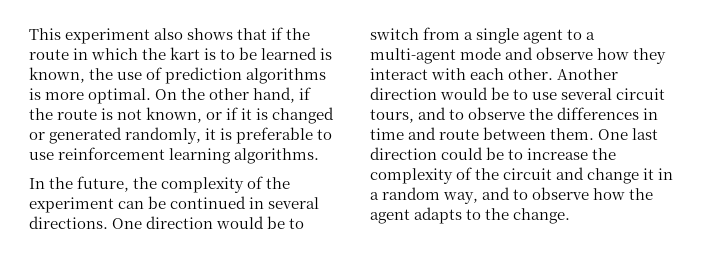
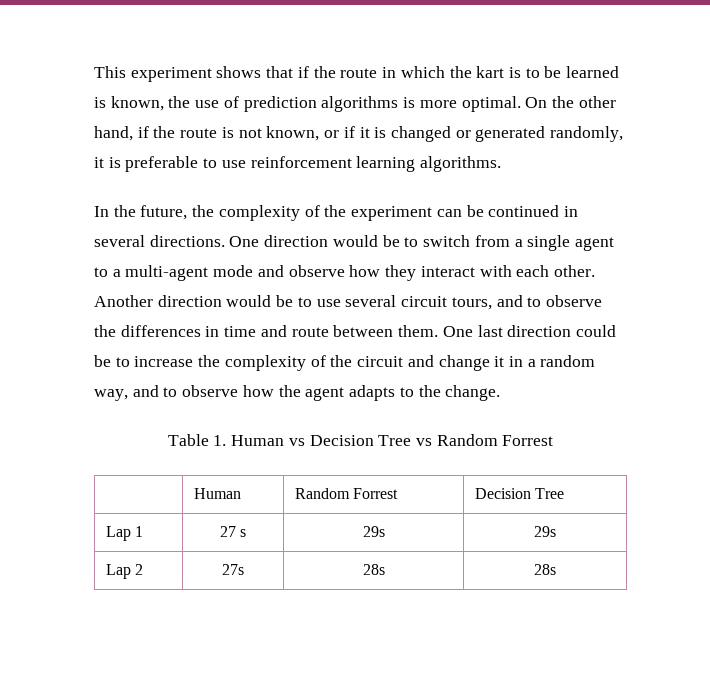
- This experiment also shows that if the route in which the kart is to be learned is known, the use of prediction algorithms is more optimal.
+ This experiment shows that if the route in which the kart is to be learned is known, the use of prediction algorithms is more optimal.
+ Table 1. Human vs Decision Tree vs Random Forrest
+ | Human | Random Forrest | Decision Tree
+ Lap 1 | 27 s | 29s | 29s
+ Lap 2 | 27s | 28s | 28s

